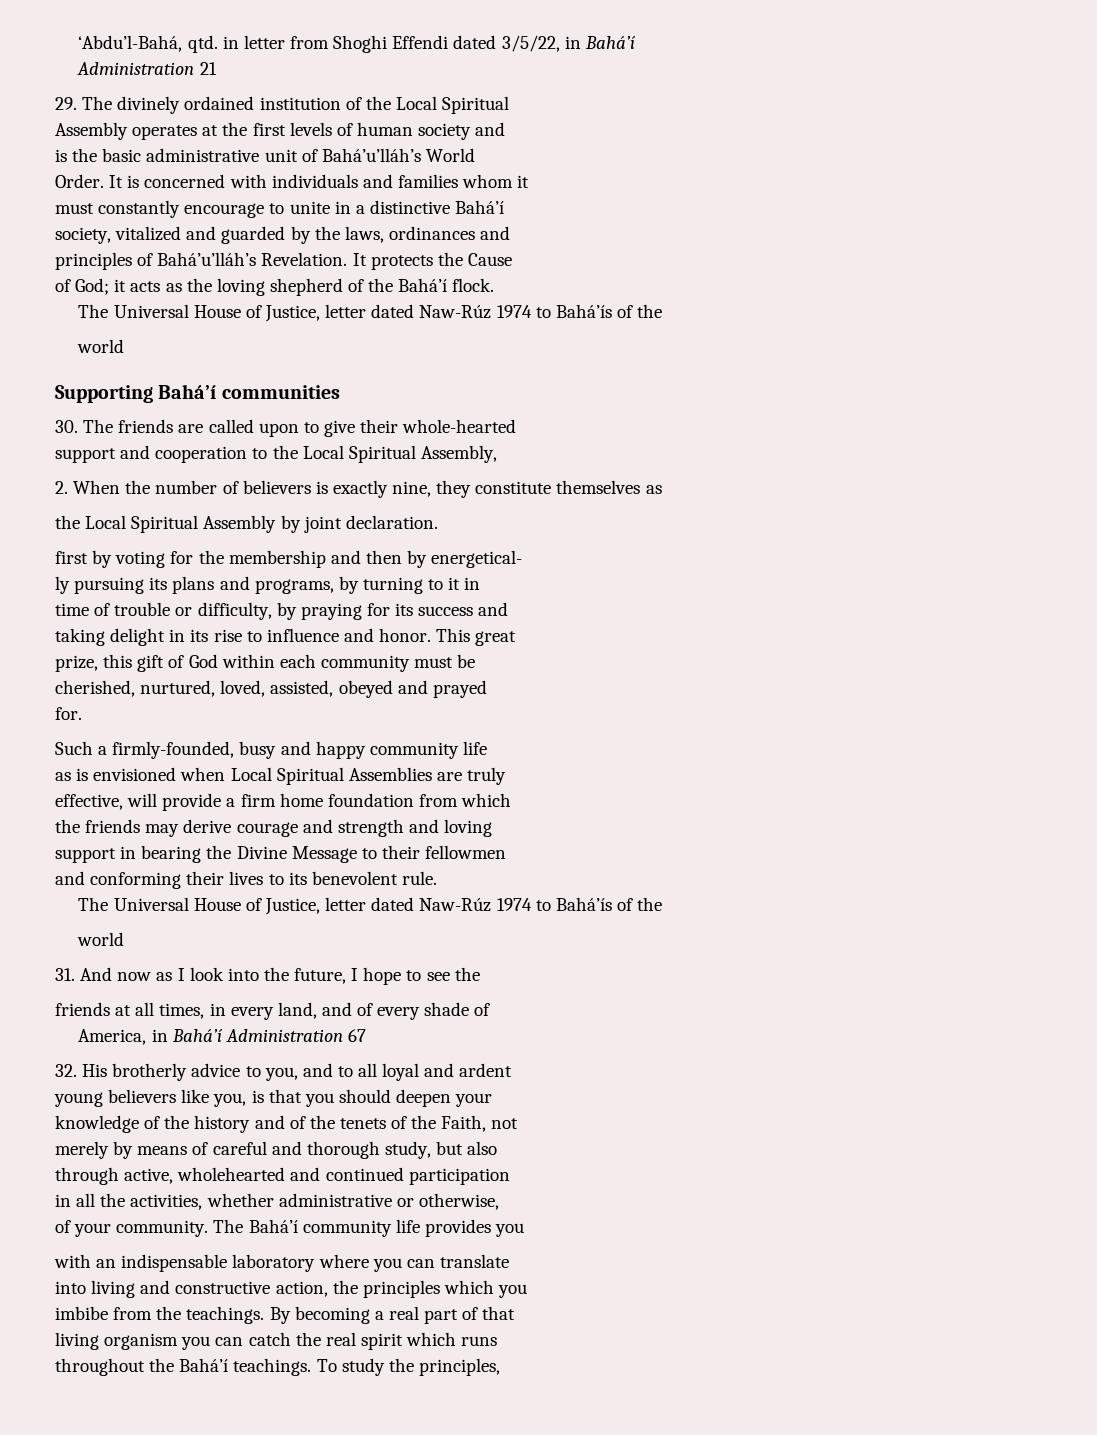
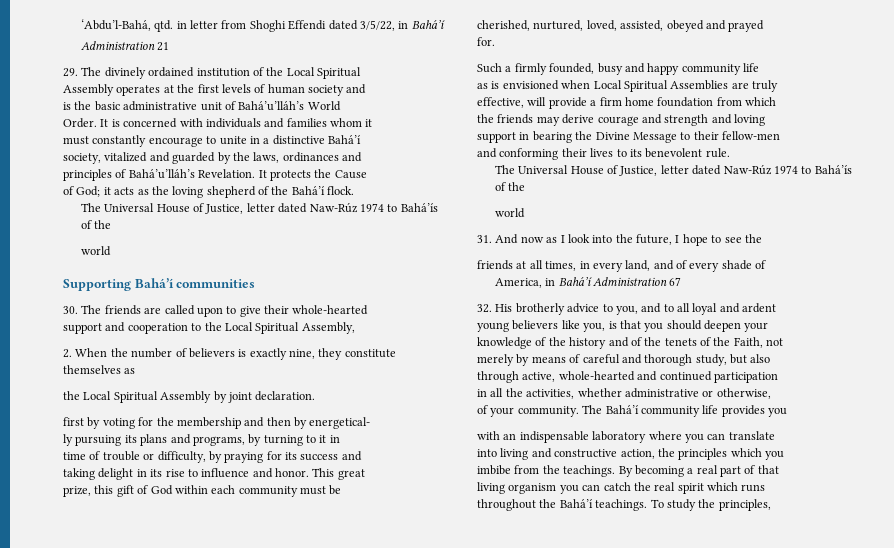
- Such a firmly-founded, busy and happy community life
+ Such a firmly founded, busy and happy community life
- support in bearing the Divine Message to their fellowmen
+ support in bearing the Divine Message to their fellow-men
- through active, wholehearted and continued participation
+ through active, whole-hearted and continued participation

